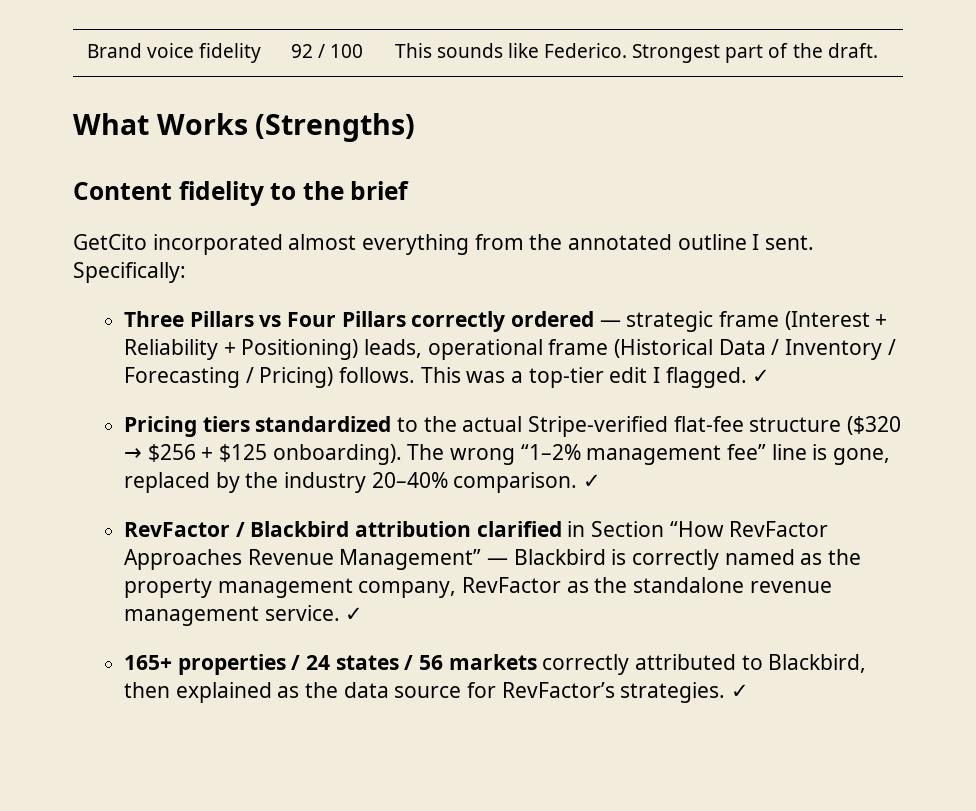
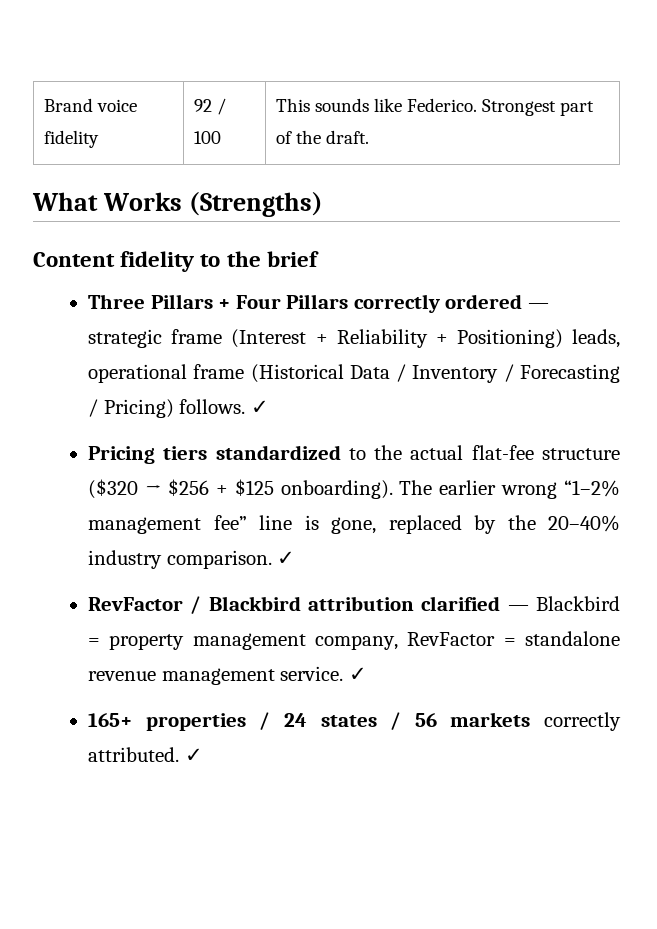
- GetCito incorporated almost everything from the annotated outline I sent. Specifically:
- Three Pillars vs Four Pillars correctly ordered — strategic frame (Interest + Reliability + Positioning) leads, operational frame (Historical Data / Inventory / Forecasting / Pricing) follows.
+ Three Pillars + Four Pillars correctly ordered — strategic frame (Interest + Reliability + Positioning) leads, operational frame (Historical Data / Inventory / Forecasting / Pricing) follows.
- This was a top-tier edit I flagged.
- Pricing tiers standardized to the actual Stripe-verified flat-fee structure ($320 → $256 + $125 onboarding).
+ Pricing tiers standardized to the actual flat-fee structure ($320 → $256 + $125 onboarding).
- The wrong “1–2% management fee” line is gone, replaced by the industry 20–40% comparison.
+ The earlier wrong “1–2% management fee” line is gone, replaced by the 20–40% industry comparison.
- RevFactor / Blackbird attribution clarified in Section “How RevFactor Approaches Revenue Management” — Blackbird is correctly named as the property management company, RevFactor as the standalone revenue management service.
+ RevFactor / Blackbird attribution clarified — Blackbird = property management company, RevFactor = standalone revenue management service.
- 165+ properties / 24 states / 56 markets correctly attributed to Blackbird, then explained as the data source for RevFactor’s strategies.
+ 165+ properties / 24 states / 56 markets correctly attributed.

